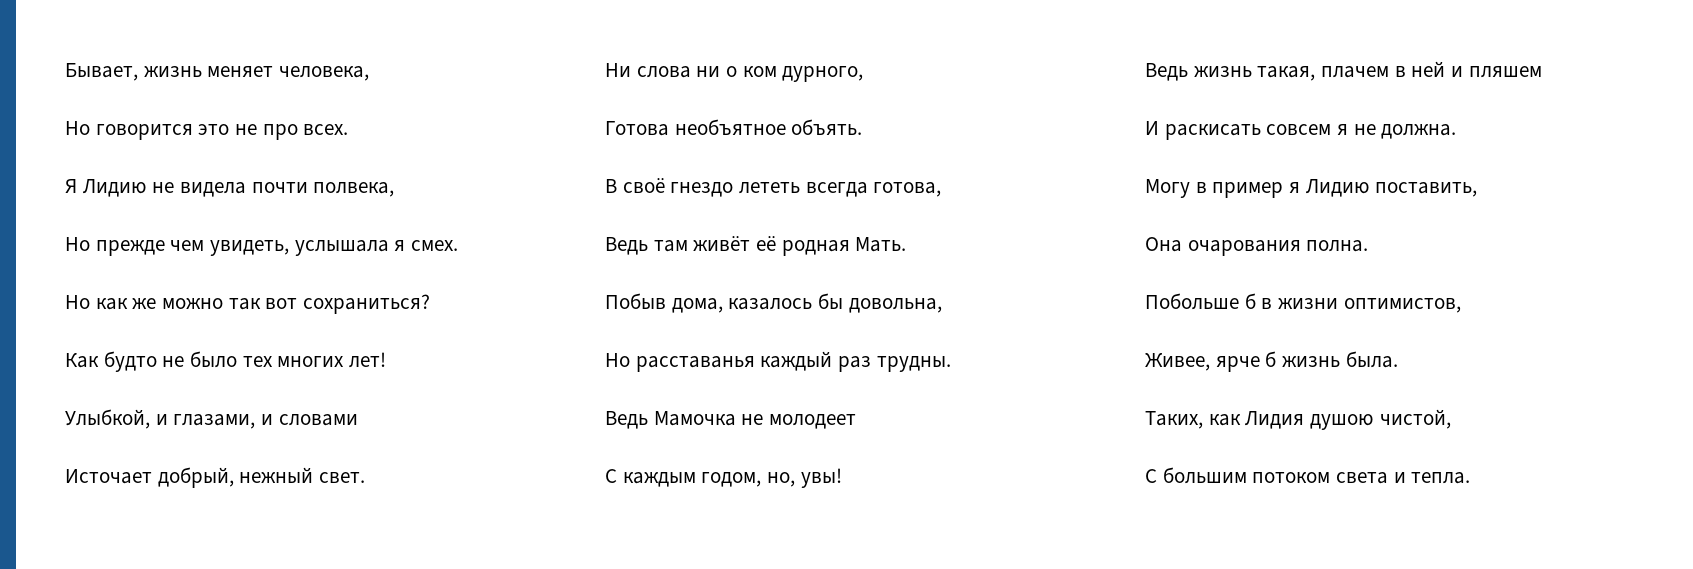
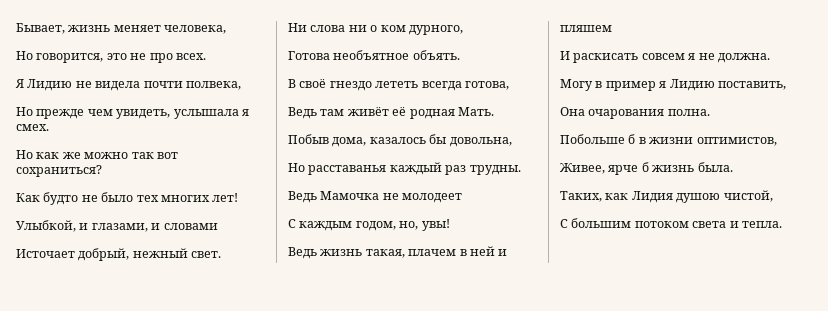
- Но говорится это не про всех.
+ Но говорится, это не про всех.

